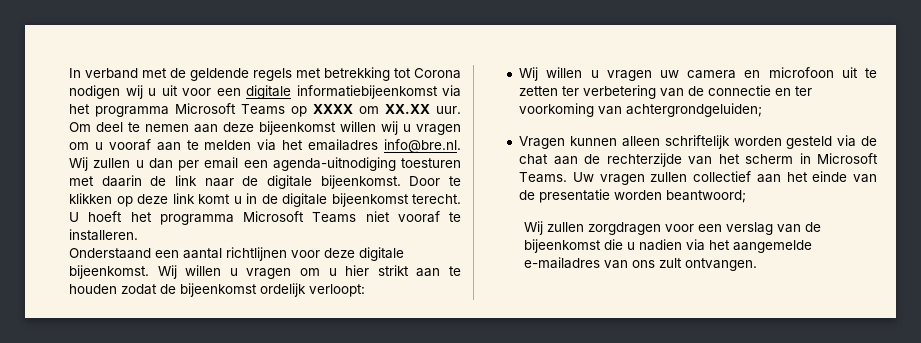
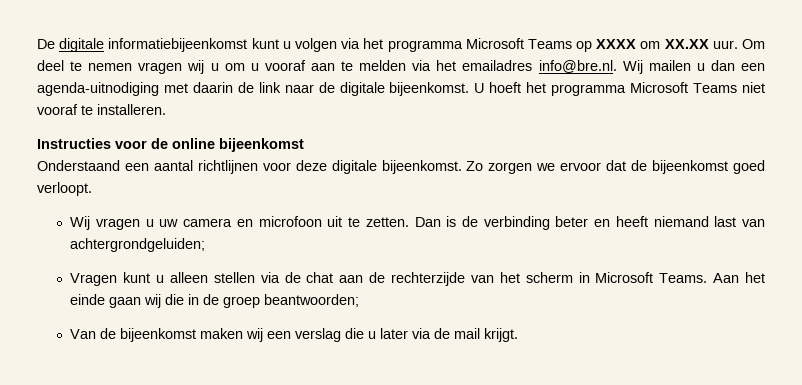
- In verband met de geldende regels met betrekking tot Corona nodigen wij u uit voor een digitale informatiebijeenkomst via het programma Microsoft Teams op XXXX om XX.XX uur.
+ De digitale informatiebijeenkomst kunt u volgen via het programma Microsoft Teams op XXXX om XX.XX uur.
- Om deel te nemen aan deze bijeenkomst willen wij u vragen om u vooraf aan te melden via het emailadres info@bre.nl. Wij zullen u dan per email een agenda-uitnodiging toesturen met daarin de link naar de digitale bijeenkomst.
+ Om deel te nemen vragen wij u om u vooraf aan te melden via het emailadres info@bre.nl. Wij mailen u dan een agenda-uitnodiging met daarin de link naar de digitale bijeenkomst.
- Door te klikken op deze link komt u in de digitale bijeenkomst terecht.
+ Instructies voor de online bijeenkomst
- Wij willen u vragen om u hier strikt aan te houden zodat de bijeenkomst ordelijk verloopt:
- Wij willen u vragen uw camera en microfoon uit te zetten ter verbetering van de connectie en ter voorkoming van achtergrondgeluiden;
- Vragen kunnen alleen schriftelijk worden gesteld via de chat aan de rechterzijde van het scherm in Microsoft Teams.
+ Zo zorgen we ervoor dat de bijeenkomst goed verloopt.
+ Wij vragen u uw camera en microfoon uit te zetten. Dan is de verbinding beter en heeft niemand last van achtergrondgeluiden;
+ Vragen kunt u alleen stellen via de chat aan de rechterzijde van het scherm in Microsoft Teams.
- Uw vragen zullen collectief aan het einde van de presentatie worden beantwoord;
- Wij zullen zorgdragen voor een verslag van de bijeenkomst die u nadien via het aangemelde e-mailadres van ons zult ontvangen.
+ Aan het einde gaan wij die in de groep beantwoorden;
+ Van de bijeenkomst maken wij een verslag die u later via de mail krijgt.

